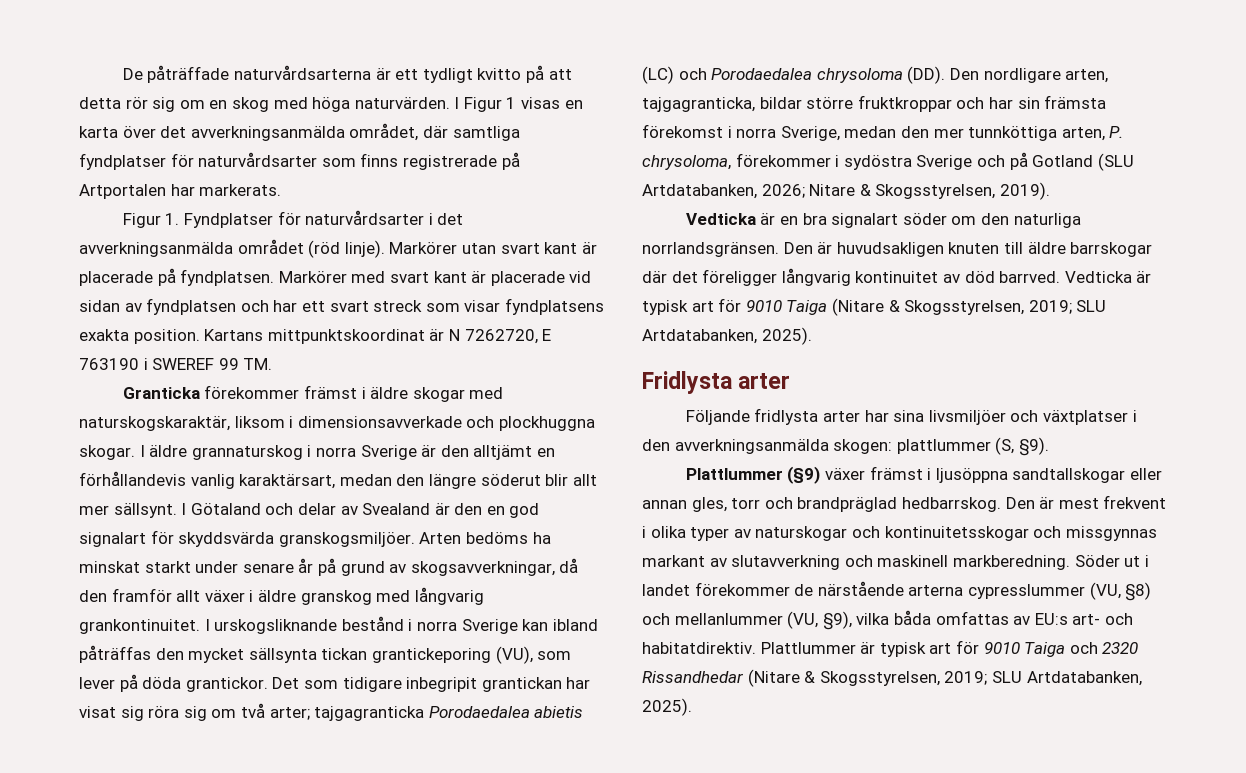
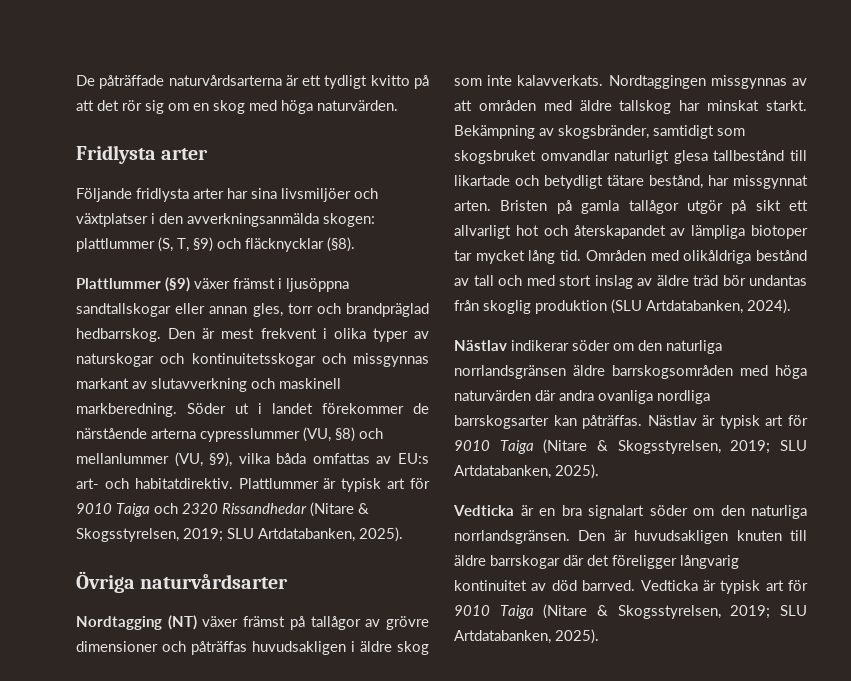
- De påträffade naturvårdsarterna är ett tydligt kvitto på att detta rör sig om en skog med höga naturvärden. I Figur 1 visas en karta över det avverkningsanmälda området, där samtliga fyndplatser för naturvårdsarter som finns registrerade på Artportalen har markerats.
- Figur 1. Fyndplatser för naturvårdsarter i det avverkningsanmälda området (röd linje). Markörer utan svart kant är placerade på fyndplatsen. Markörer med svart kant är placerade vid sidan av fyndplatsen och har ett svart streck som visar fyndplatsens exakta position. Kartans mittpunktskoordinat är N 7262720, E 763190 i SWEREF 99 TM.
- Granticka förekommer främst i äldre skogar med naturskogskaraktär, liksom i dimensionsavverkade och plockhuggna skogar. I äldre grannaturskog i norra Sverige är den alltjämt en förhållandevis vanlig karaktärsart, medan den längre söderut blir allt mer sällsynt. I Götaland och delar av Svealand är den en god signalart för skyddsvärda granskogsmiljöer. Arten bedöms ha minskat starkt under senare år på grund av skogsavverkningar, då den framför allt växer i äldre granskog med långvarig grankontinuitet. I urskogsliknande bestånd i norra Sverige kan ibland påträffas den mycket sällsynta tickan grantickeporing (VU), som lever på döda grantickor. Det som tidigare inbegripit grantickan har visat sig röra sig om två arter; tajgagranticka Porodaedalea abietis (LC) och Porodaedalea chrysoloma (DD). Den nordligare arten, tajgagranticka, bildar större fruktkroppar och har sin främsta förekomst i norra Sverige, medan den mer tunnköttiga arten, P. chrysoloma, förekommer i sydöstra Sverige och på Gotland (SLU Artdatabanken, 2026; Nitare & Skogsstyrelsen, 2019).
- Vedticka är en bra signalart söder om den naturliga norrlandsgränsen. Den är huvudsakligen knuten till äldre barrskogar där det föreligger långvarig kontinuitet av död barrved. Vedticka är typisk art för 9010 Taiga (Nitare & Skogsstyrelsen, 2019; SLU Artdatabanken, 2025).
+ De påträffade naturvårdsarterna är ett tydligt kvitto på att det rör sig om en skog med höga naturvärden.
- Följande fridlysta arter har sina livsmiljöer och växtplatser i den avverkningsanmälda skogen: plattlummer (S, §9).
+ Följande fridlysta arter har sina livsmiljöer och växtplatser i den avverkningsanmälda skogen: plattlummer (S, T, §9) och fläcknycklar (§8).
+ Övriga naturvårdsarter
+ Nordtagging (NT) växer främst på tallågor av grövre dimensioner och påträffas huvudsakligen i äldre skog som inte kalavverkats. Nordtaggingen missgynnas av att områden med äldre tallskog har minskat starkt. Bekämpning av skogsbränder, samtidigt som skogsbruket omvandlar naturligt glesa tallbestånd till likartade och betydligt tätare bestånd, har missgynnat arten. Bristen på gamla tallågor utgör på sikt ett allvarligt hot och återskapandet av lämpliga biotoper tar mycket lång tid. Områden med olikåldriga bestånd av tall och med stort inslag av äldre träd bör undantas från skoglig produktion (SLU Artdatabanken, 2024).
+ Nästlav indikerar söder om den naturliga norrlandsgränsen äldre barrskogsområden med höga naturvärden där andra ovanliga nordliga barrskogsarter kan påträffas. Nästlav är typisk art för 9010 Taiga (Nitare & Skogsstyrelsen, 2019; SLU Artdatabanken, 2025).
+ Vedticka är en bra signalart söder om den naturliga norrlandsgränsen. Den är huvudsakligen knuten till äldre barrskogar där det föreligger långvarig kontinuitet av död barrved. Vedticka är typisk art för 9010 Taiga (Nitare & Skogsstyrelsen, 2019; SLU Artdatabanken, 2025).

